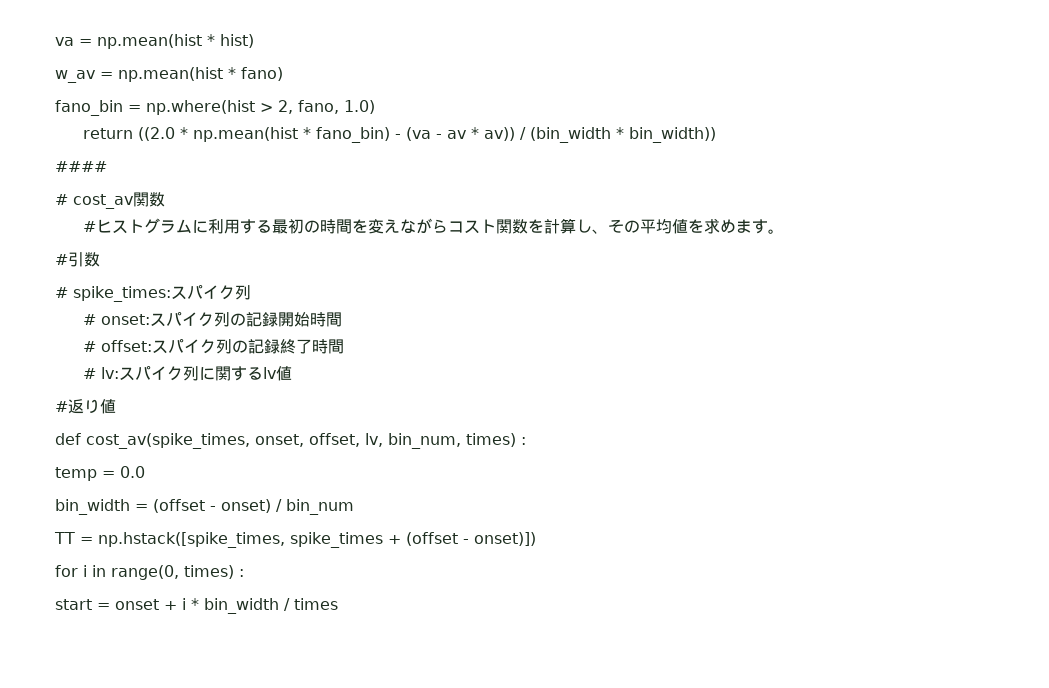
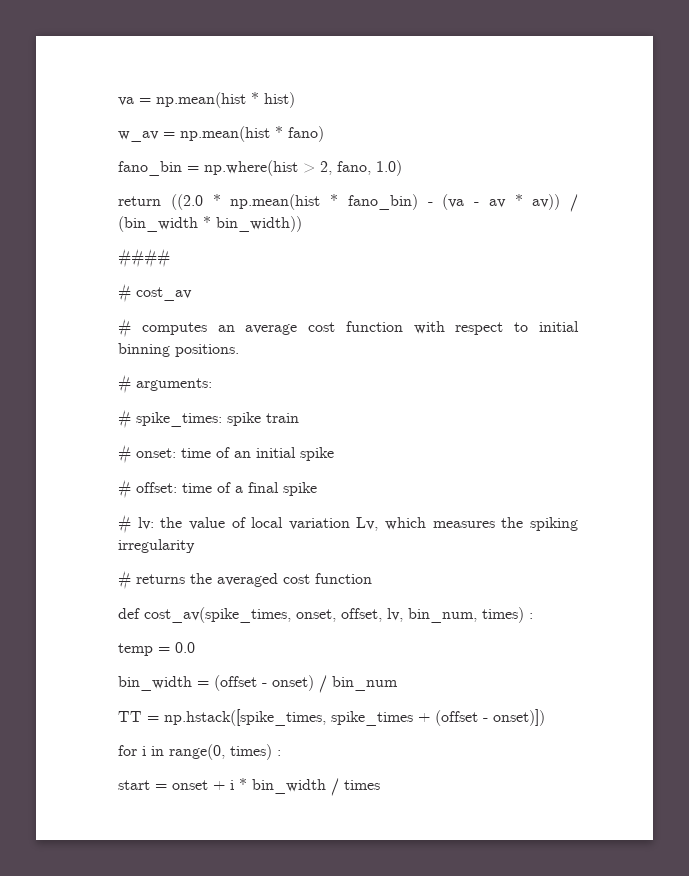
- # cost_av関数
- #ヒストグラムに利用する最初の時間を変えながらコスト関数を計算し、その平均値を求めます。
- #引数
+ # cost_av
+ # computes an average cost function with respect to initial binning positions.
+ # arguments:
- # spike_times:スパイク列
+ # spike_times: spike train
- # onset:スパイク列の記録開始時間
- # offset:スパイク列の記録終了時間
- # lv:スパイク列に関するlv値
- #返り値
+ # onset: time of an initial spike
+ # offset: time of a final spike
+ # lv: the value of local variation Lv, which measures the spiking irregularity
+ # returns the averaged cost function

